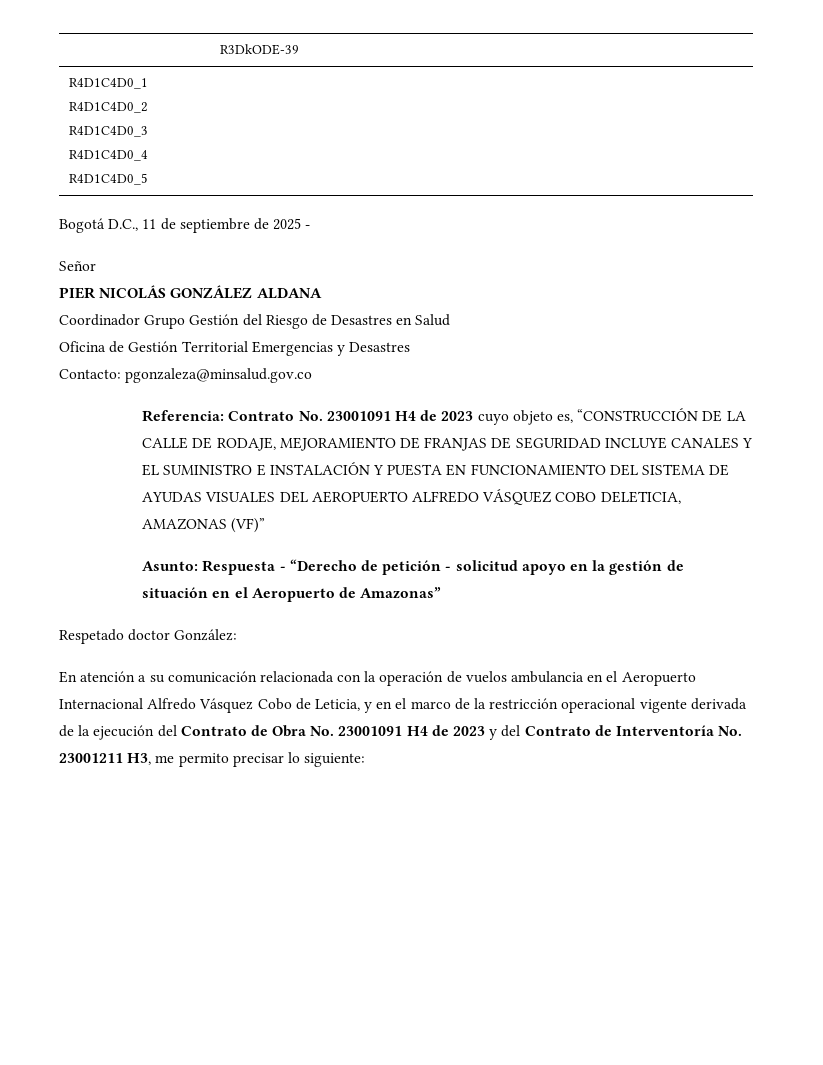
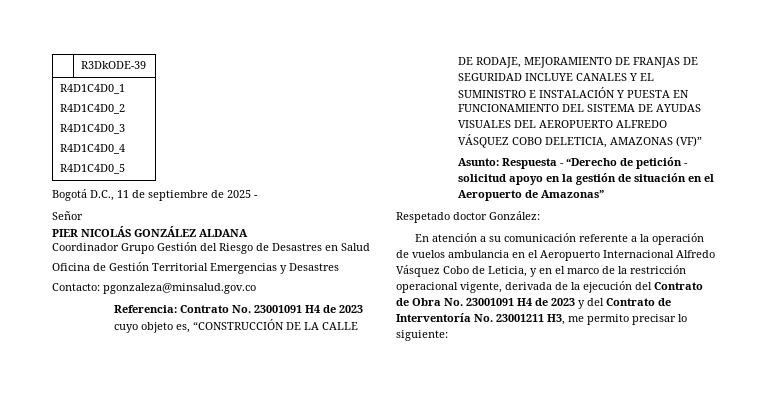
- En atención a su comunicación relacionada con la operación de vuelos ambulancia en el Aeropuerto Internacional Alfredo Vásquez Cobo de Leticia, y en el marco de la restricción operacional vigente derivada de la ejecución del Contrato de Obra No. 23001091 H4 de 2023 y del Contrato de Interventoría No. 23001211 H3, me permito precisar lo siguiente:
+ En atención a su comunicación referente a la operación de vuelos ambulancia en el Aeropuerto Internacional Alfredo Vásquez Cobo de Leticia, y en el marco de la restricción operacional vigente, derivada de la ejecución del Contrato de Obra No. 23001091 H4 de 2023 y del Contrato de Interventoría No. 23001211 H3, me permito precisar lo siguiente:

